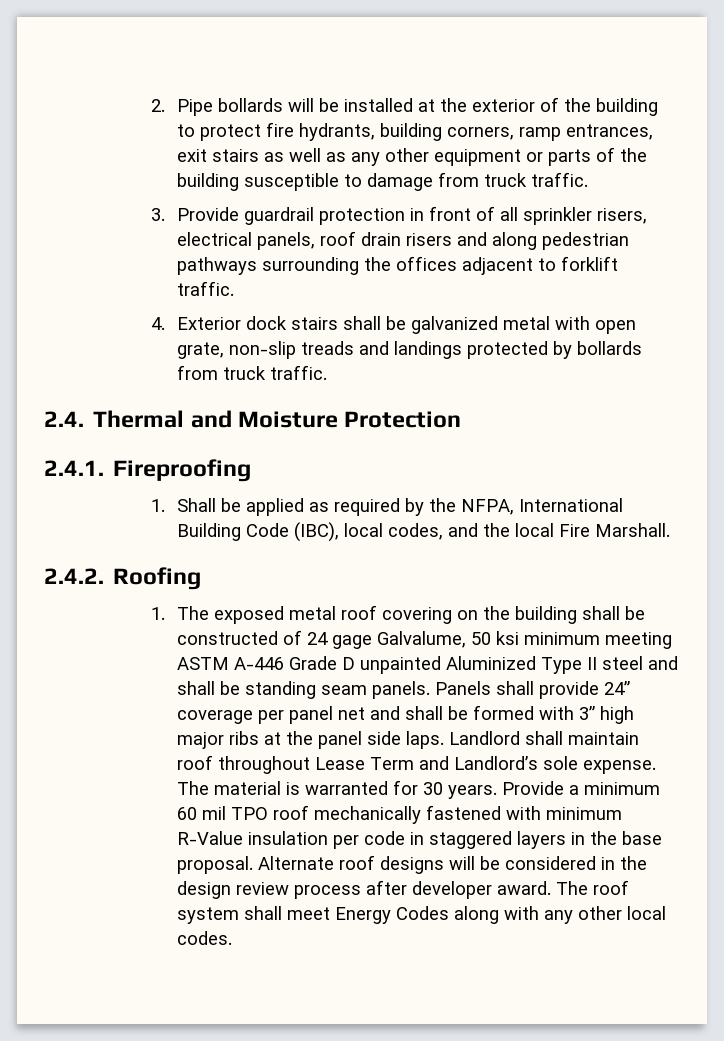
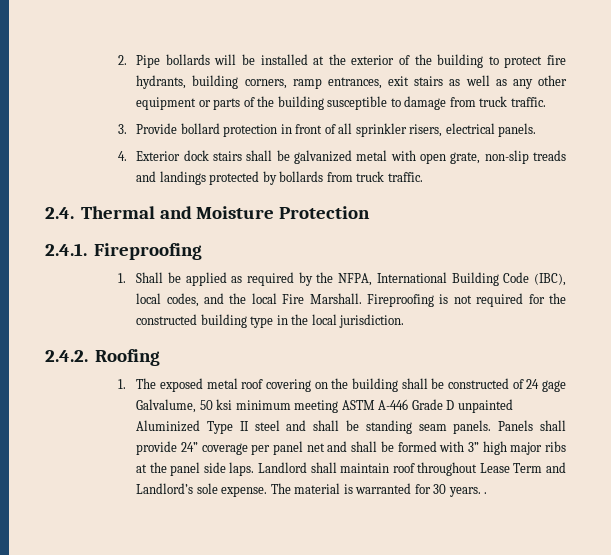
- 3. Provide guardrail protection in front of all sprinkler risers, electrical panels, roof drain risers and along pedestrian pathways surrounding the offices adjacent to forklift traffic.
+ 3. Provide bollard protection in front of all sprinkler risers, electrical panels.
+ Fireproofing is not required for the constructed building type in the local jurisdiction.
- The material is warranted for 30 years. Provide a minimum 60 mil TPO roof mechanically fastened with minimum R-Value insulation per code in staggered layers in the base proposal. Alternate roof designs will be considered in the design review process after developer award. The roof system shall meet Energy Codes along with any other local codes.
+ The material is warranted for 30 years. .

